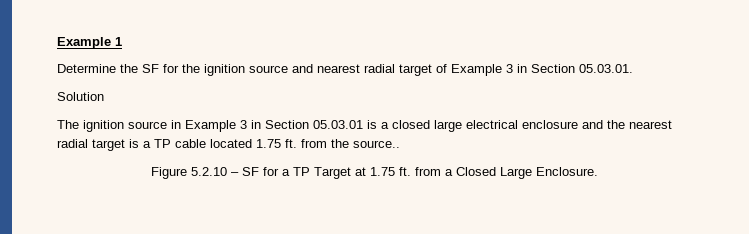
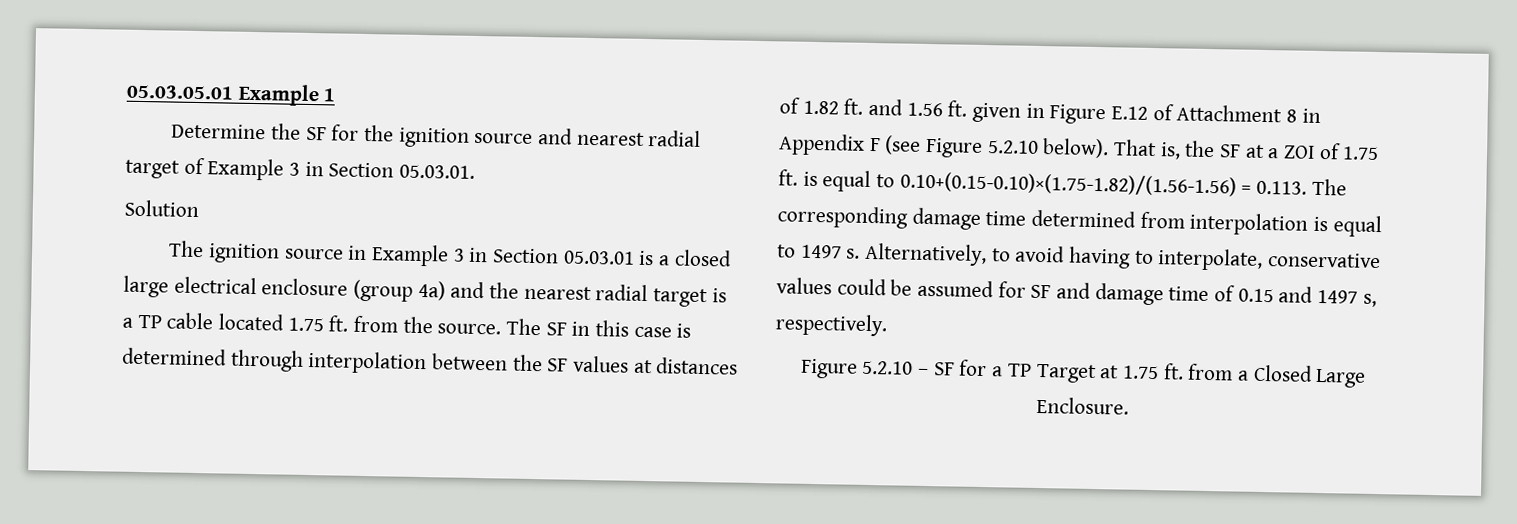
- Example 1
+ 05.03.05.01 Example 1
- The ignition source in Example 3 in Section 05.03.01 is a closed large electrical enclosure and the nearest radial target is a TP cable located 1.75 ft. from the source..
+ The ignition source in Example 3 in Section 05.03.01 is a closed large electrical enclosure (group 4a) and the nearest radial target is a TP cable located 1.75 ft. from the source. The SF in this case is determined through interpolation between the SF values at distances of 1.82 ft. and 1.56 ft. given in Figure E.12 of Attachment 8 in Appendix F (see Figure 5.2.10 below). That is, the SF at a ZOI of 1.75 ft. is equal to 0.10+(0.15-0.10)×(1.75-1.82)/(1.56-1.56) = 0.113. The corresponding damage time determined from interpolation is equal to 1497 s. Alternatively, to avoid having to interpolate, conservative values could be assumed for SF and damage time of 0.15 and 1497 s, respectively.

